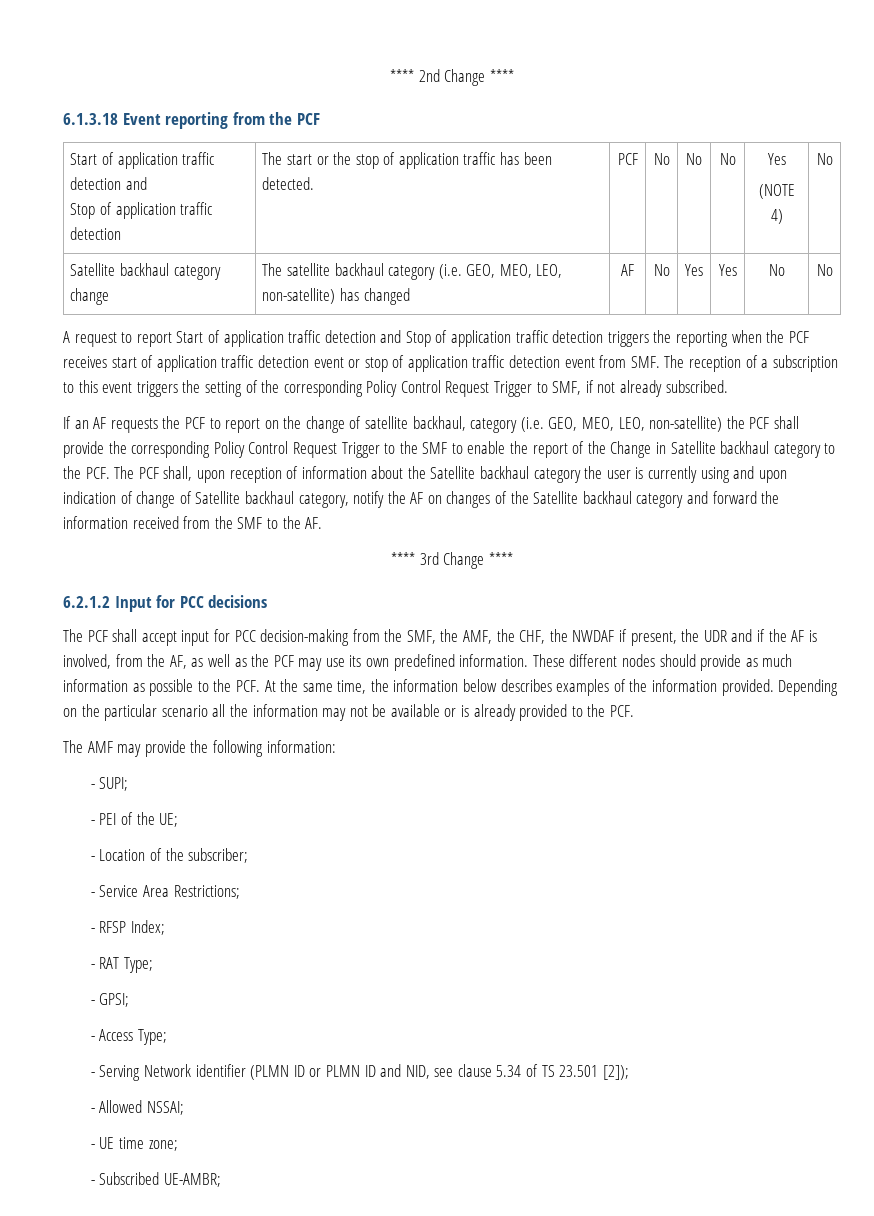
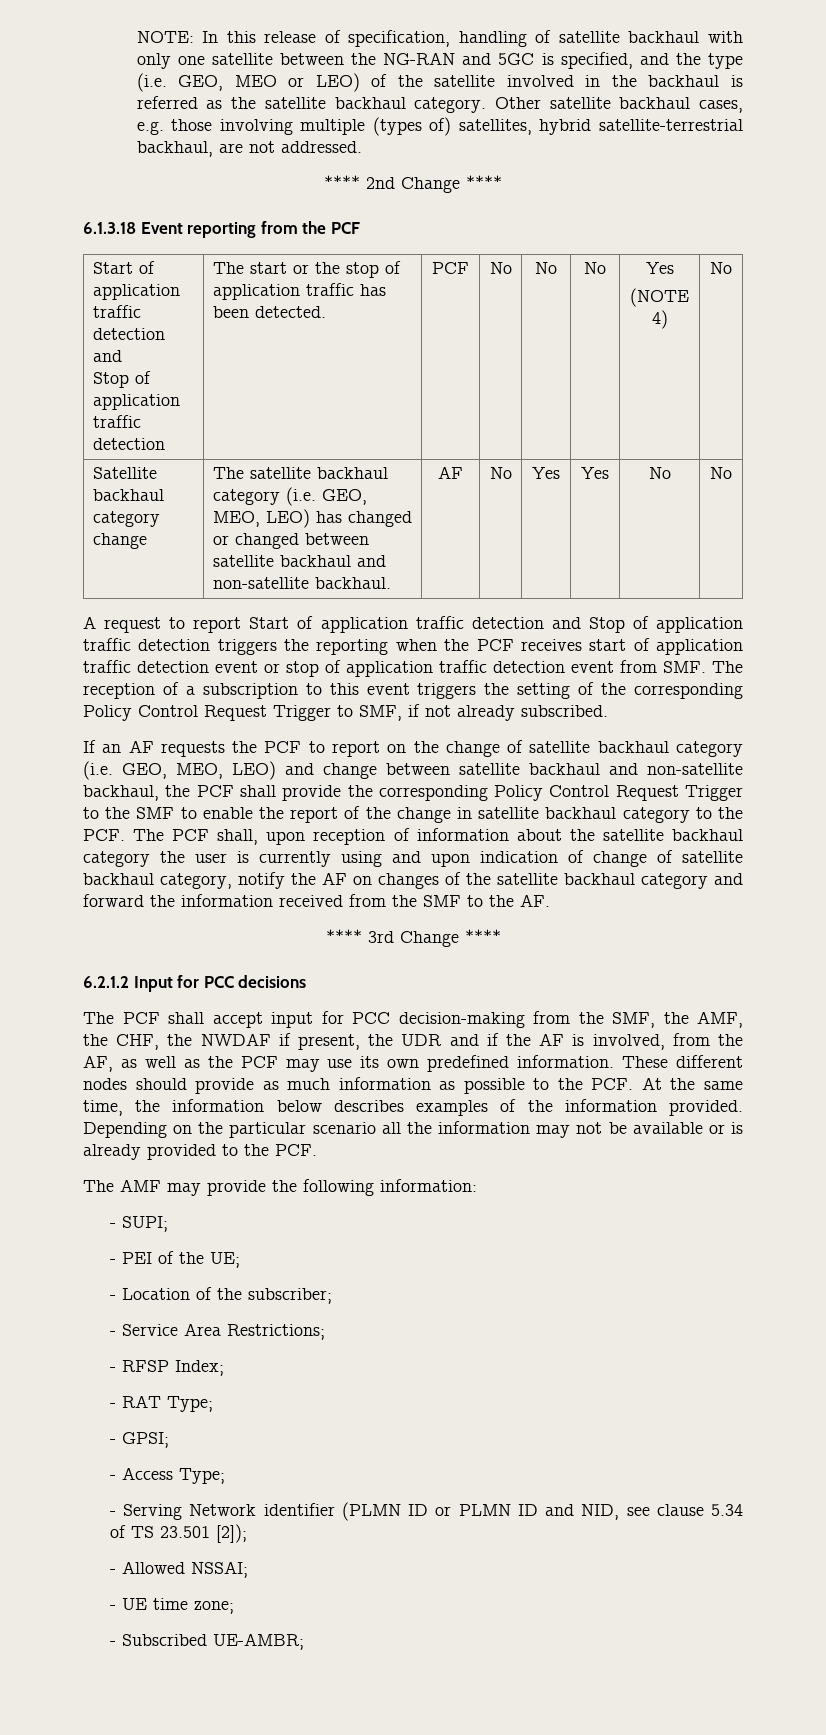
+ NOTE: In this release of specification, handling of satellite backhaul with only one satellite between the NG-RAN and 5GC is specified, and the type (i.e. GEO, MEO or LEO) of the satellite involved in the backhaul is referred as the satellite backhaul category. Other satellite backhaul cases, e.g. those involving multiple (types of) satellites, hybrid satellite-terrestrial backhaul, are not addressed.
- Satellite backhaul category change | The satellite backhaul category (i.e. GEO, MEO, LEO, non-satellite) has changed | AF | No | Yes | Yes | No | No
+ Satellite backhaul category change | The satellite backhaul category (i.e. GEO, MEO, LEO) has changed or changed between satellite backhaul and non-satellite backhaul. | AF | No | Yes | Yes | No | No
- If an AF requests the PCF to report on the change of satellite backhaul, category (i.e. GEO, MEO, LEO, non-satellite) the PCF shall provide the corresponding Policy Control Request Trigger to the SMF to enable the report of the Change in Satellite backhaul category to the PCF. The PCF shall, upon reception of information about the Satellite backhaul category the user is currently using and upon indication of change of Satellite backhaul category, notify the AF on changes of the Satellite backhaul category and forward the information received from the SMF to the AF.
+ If an AF requests the PCF to report on the change of satellite backhaul category (i.e. GEO, MEO, LEO) and change between satellite backhaul and non-satellite backhaul, the PCF shall provide the corresponding Policy Control Request Trigger to the SMF to enable the report of the change in satellite backhaul category to the PCF. The PCF shall, upon reception of information about the satellite backhaul category the user is currently using and upon indication of change of satellite backhaul category, notify the AF on changes of the satellite backhaul category and forward the information received from the SMF to the AF.

